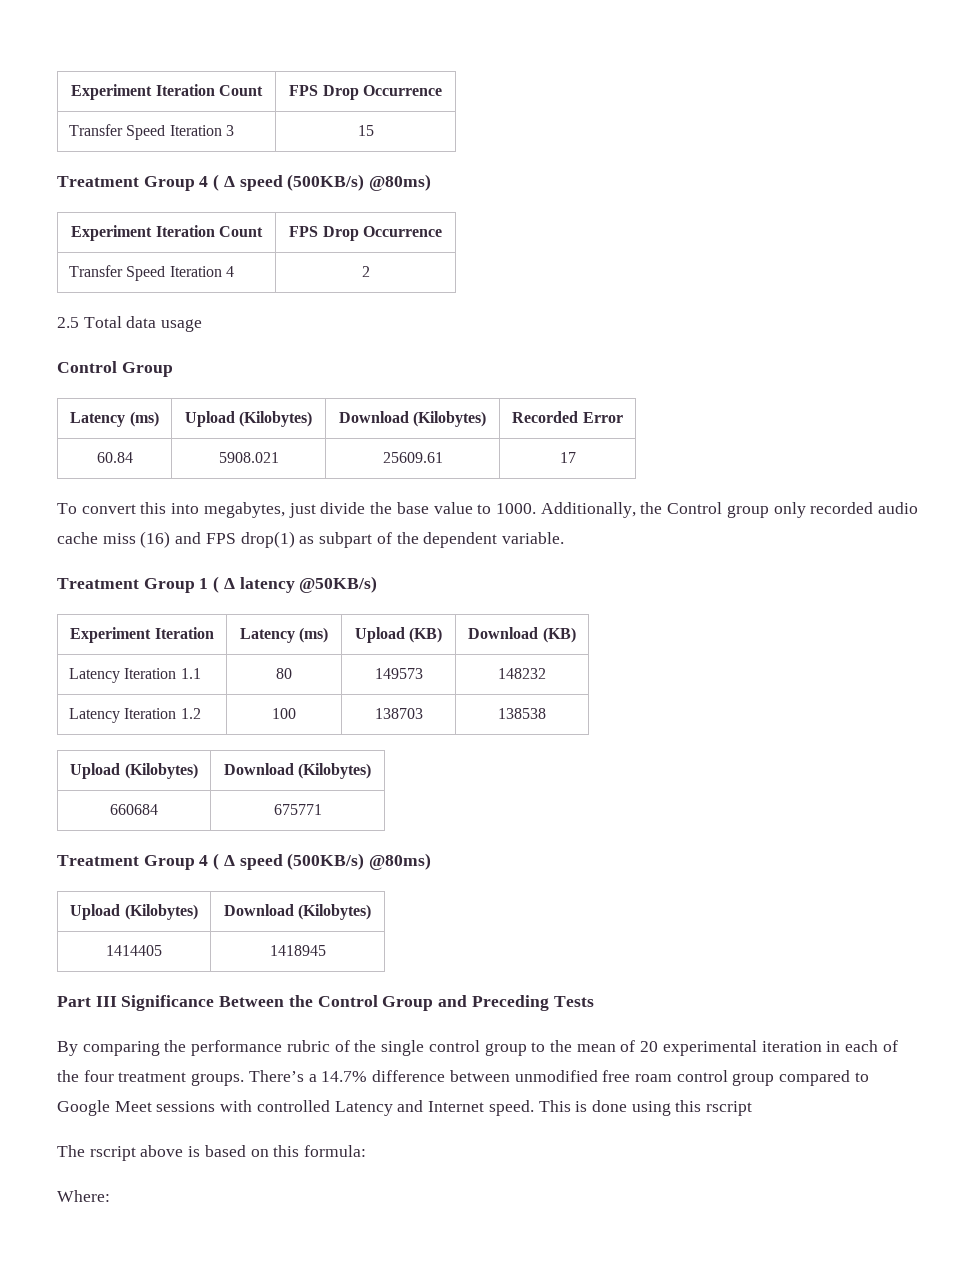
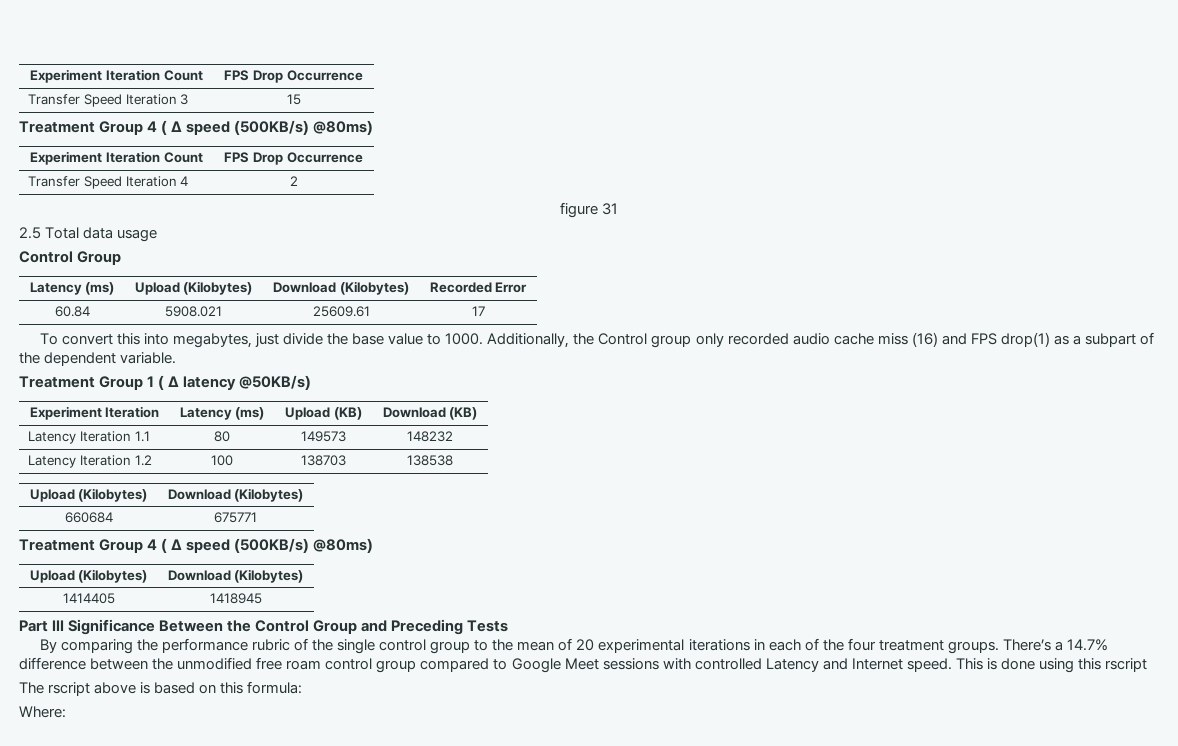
+ figure 31
- Additionally, the Control group only recorded audio cache miss (16) and FPS drop(1) as subpart of the dependent variable.
+ Additionally, the Control group only recorded audio cache miss (16) and FPS drop(1) as a subpart of the dependent variable.
- By comparing the performance rubric of the single control group to the mean of 20 experimental iteration in each of the four treatment groups.
+ By comparing the performance rubric of the single control group to the mean of 20 experimental iterations in each of the four treatment groups.
- There’s a 14.7% difference between unmodified free roam control group compared to Google Meet sessions with controlled Latency and Internet speed.
+ There’s a 14.7% difference between the unmodified free roam control group compared to Google Meet sessions with controlled Latency and Internet speed.

